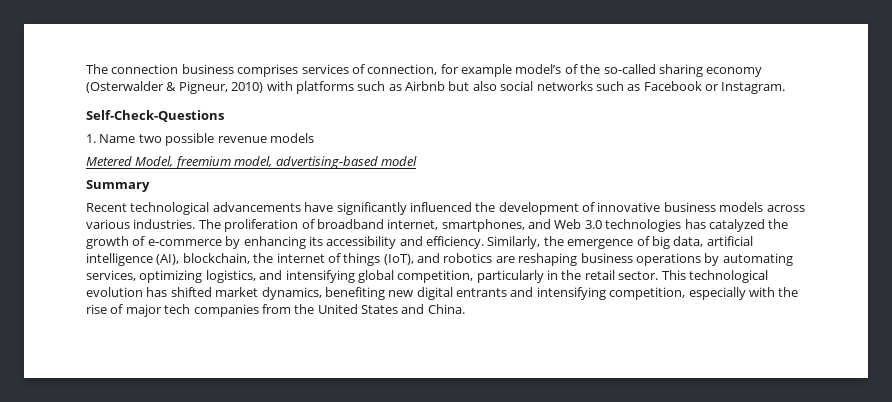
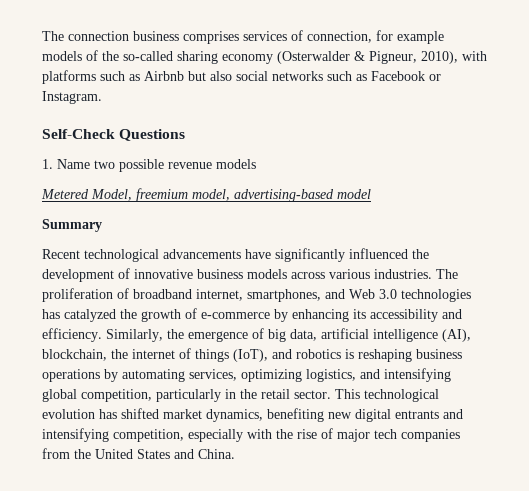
- The connection business comprises services of connection, for example model’s of the so-called sharing economy (Osterwalder & Pigneur, 2010) with platforms such as Airbnb but also social networks such as Facebook or Instagram.
+ The connection business comprises services of connection, for example models of the so-called sharing economy (Osterwalder & Pigneur, 2010), with platforms such as Airbnb but also social networks such as Facebook or Instagram.
- Self-Check-Questions
+ Self-Check Questions
- Similarly, the emergence of big data, artificial intelligence (AI), blockchain, the internet of things (IoT), and robotics are reshaping business operations by automating services, optimizing logistics, and intensifying global competition, particularly in the retail sector.
+ Similarly, the emergence of big data, artificial intelligence (AI), blockchain, the internet of things (IoT), and robotics is reshaping business operations by automating services, optimizing logistics, and intensifying global competition, particularly in the retail sector.

